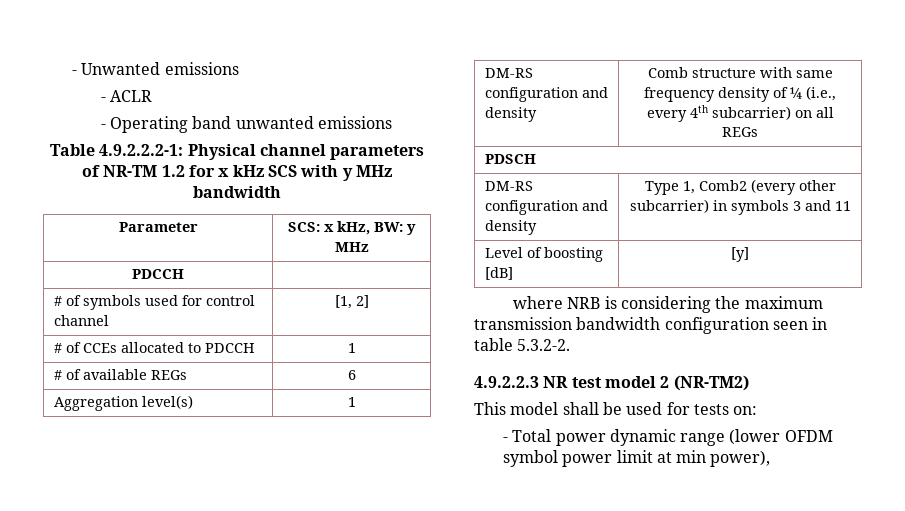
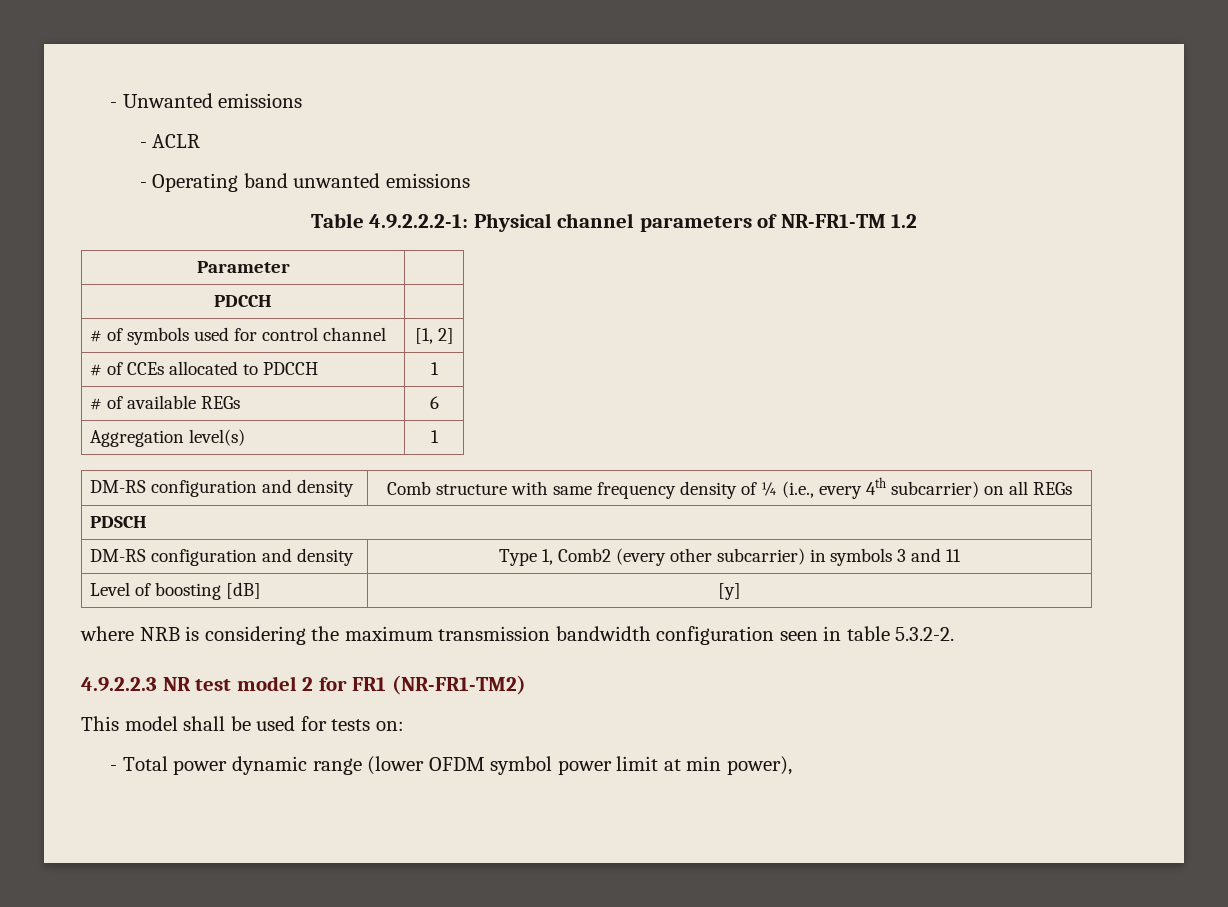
- Table 4.9.2.2.2-1: Physical channel parameters of NR-TM 1.2 for x kHz SCS with y MHz bandwidth
- Parameter | SCS: x kHz, BW: y MHz
+ Table 4.9.2.2.2-1: Physical channel parameters of NR-FR1-TM 1.2
+ Parameter |
- 4.9.2.2.3 NR test model 2 (NR-TM2)
+ 4.9.2.2.3 NR test model 2 for FR1 (NR-FR1-TM2)

